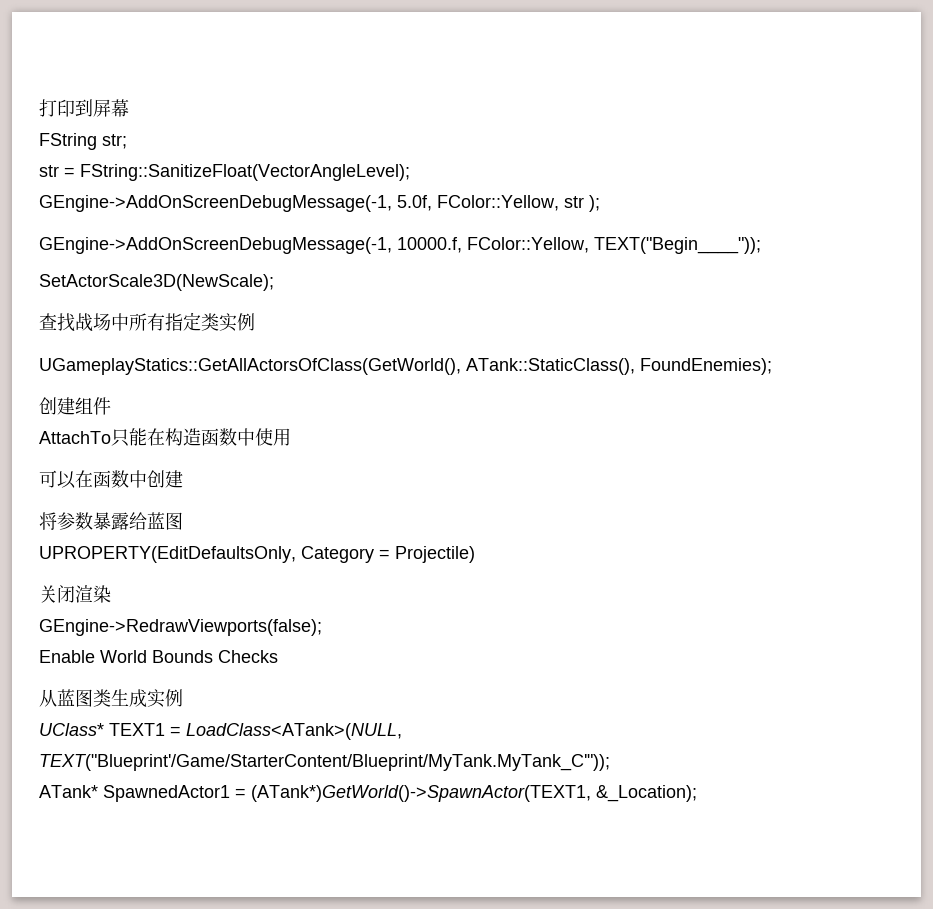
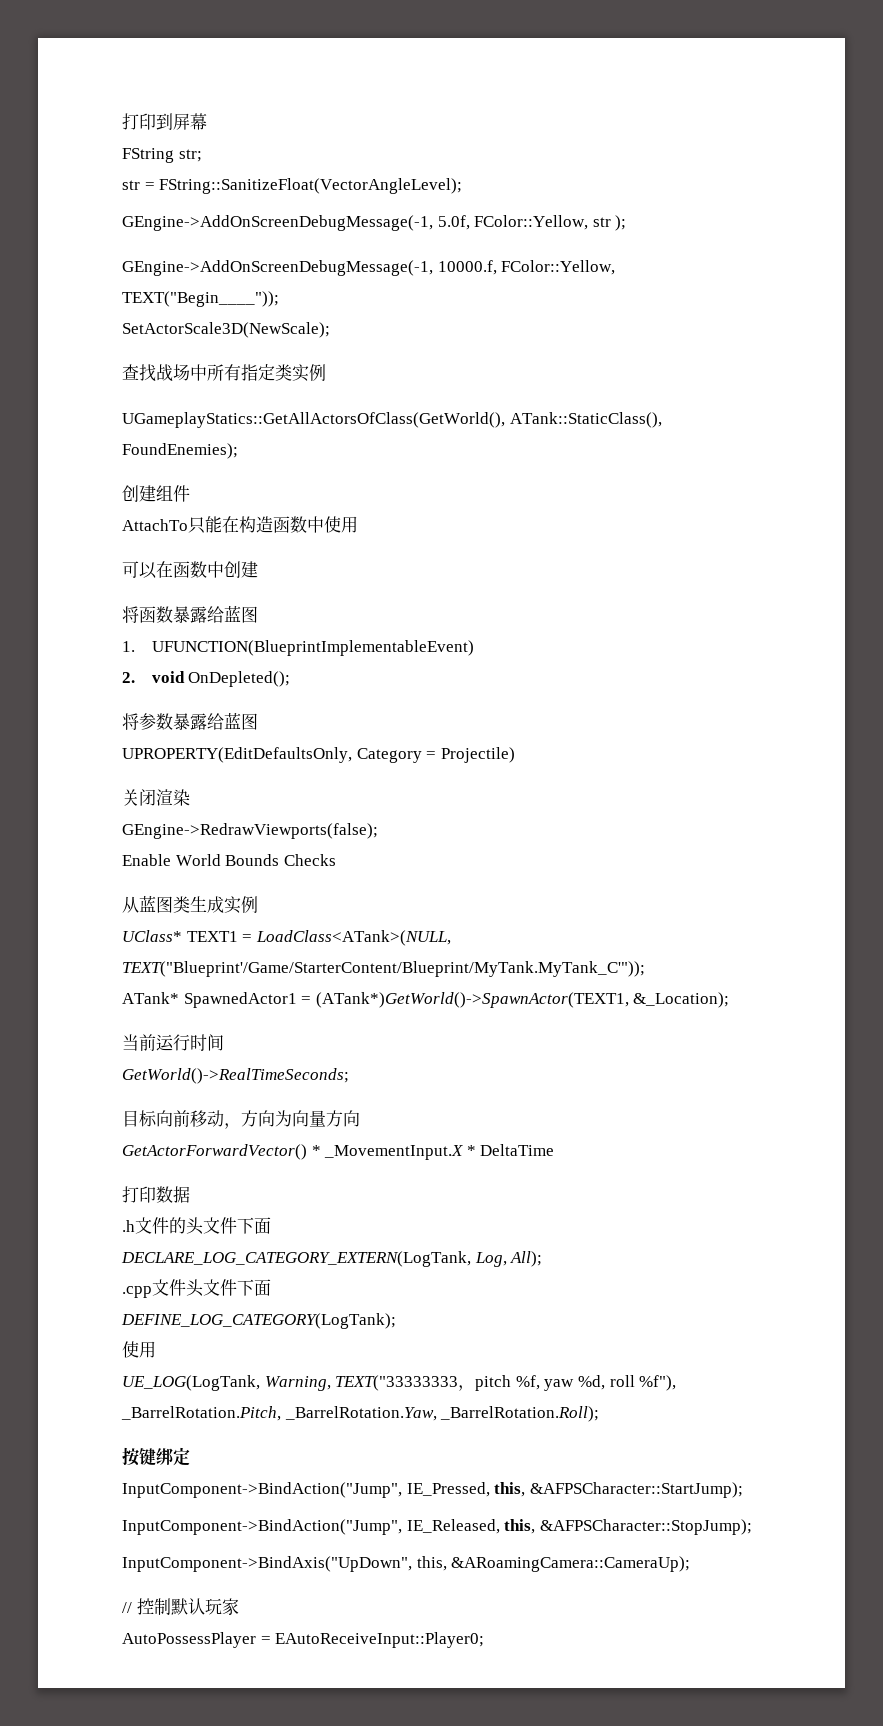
+ 将函数暴露给蓝图
+ 1. UFUNCTION(BlueprintImplementableEvent)
+ 2. void OnDepleted();
+ 当前运行时间
+ GetWorld()->RealTimeSeconds;
+ 目标向前移动，方向为向量方向
+ GetActorForwardVector() * _MovementInput.X * DeltaTime
+ 打印数据
+ .h文件的头文件下面
+ DECLARE_LOG_CATEGORY_EXTERN(LogTank, Log, All);
+ .cpp文件头文件下面
+ DEFINE_LOG_CATEGORY(LogTank);
+ 使用
+ UE_LOG(LogTank, Warning, TEXT("33333333，pitch %f, yaw %d, roll %f"), _BarrelRotation.Pitch, _BarrelRotation.Yaw, _BarrelRotation.Roll);
+ 按键绑定
+ InputComponent->BindAction("Jump", IE_Pressed, this, &AFPSCharacter::StartJump);
+ InputComponent->BindAction("Jump", IE_Released, this, &AFPSCharacter::StopJump);
+ InputComponent->BindAxis("UpDown", this, &ARoamingCamera::CameraUp);
+ // 控制默认玩家
+ AutoPossessPlayer = EAutoReceiveInput::Player0;

